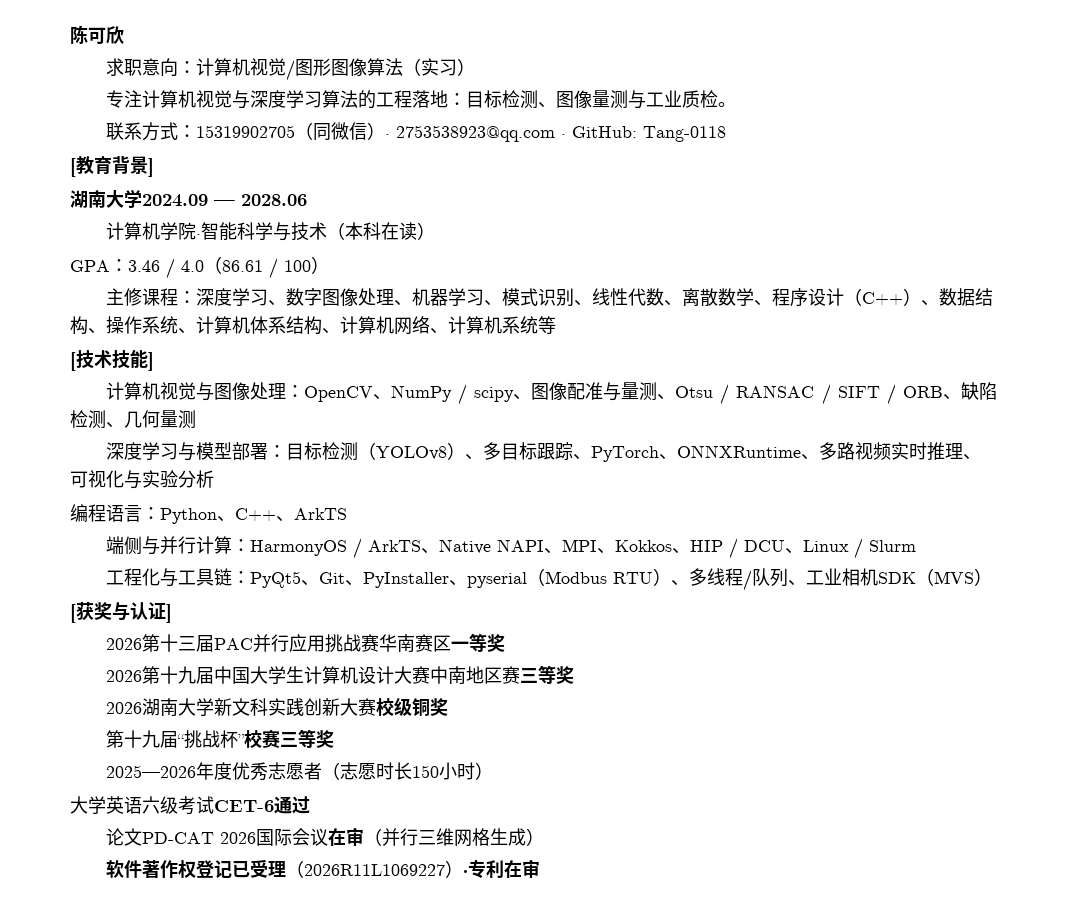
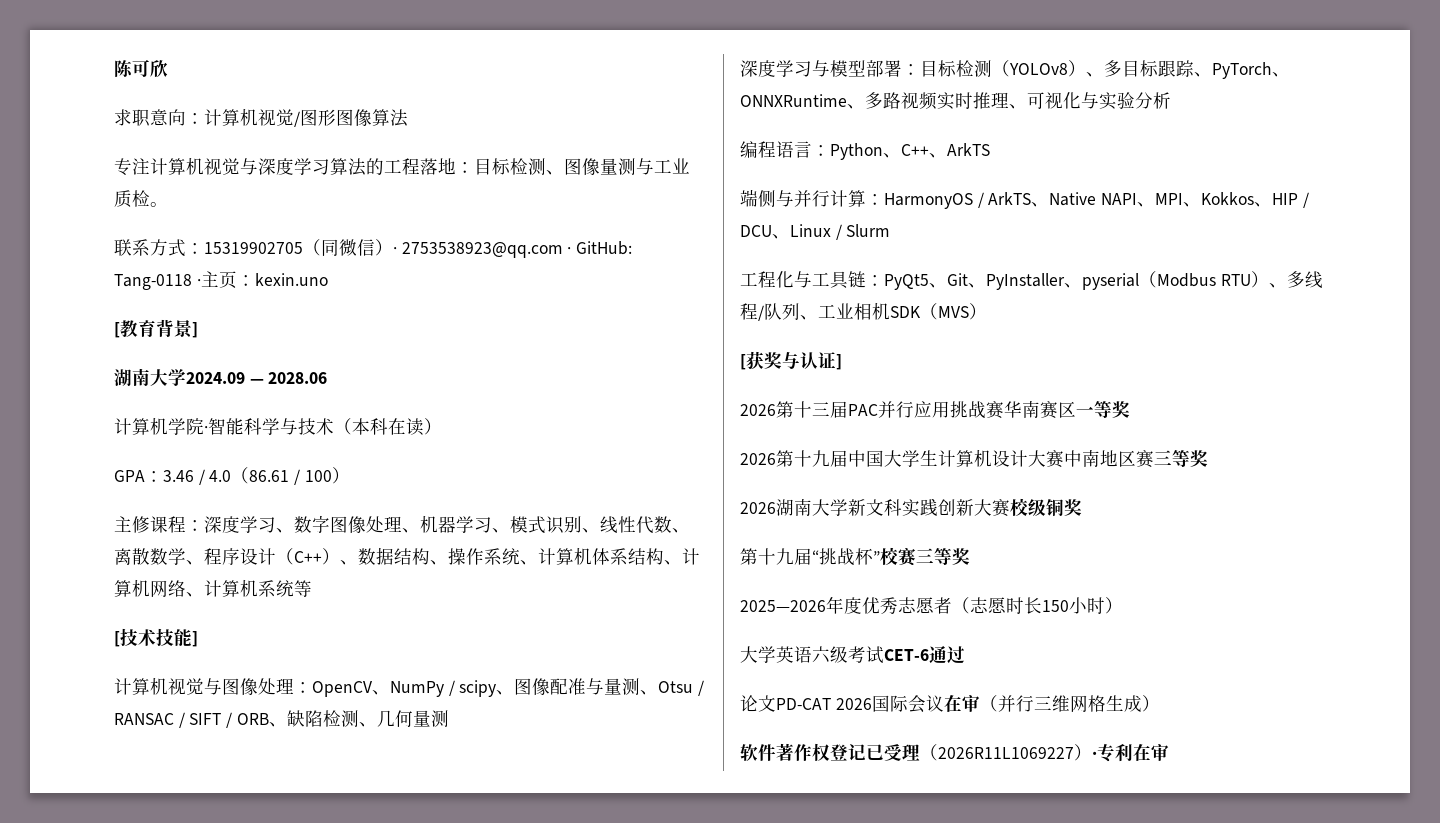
- 求职意向：计算机视觉/图形图像算法（实习）
+ 求职意向：计算机视觉/图形图像算法
- 联系方式：15319902705（同微信）· 2753538923@qq.com · GitHub: Tang-0118
+ 联系方式：15319902705（同微信）· 2753538923@qq.com · GitHub: Tang-0118 ·主页：kexin.uno

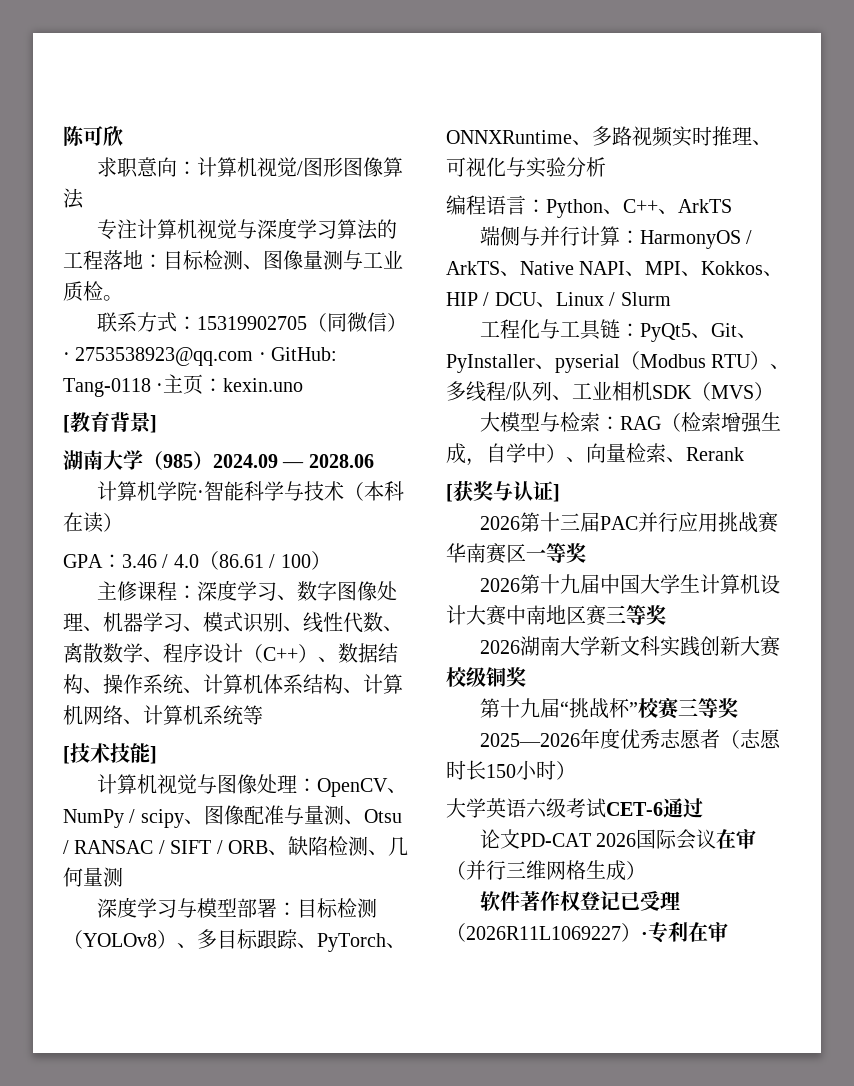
- 湖南大学2024.09 — 2028.06
+ 湖南大学（985）2024.09 — 2028.06
+ 大模型与检索：RAG（检索增强生成，自学中）、向量检索、Rerank

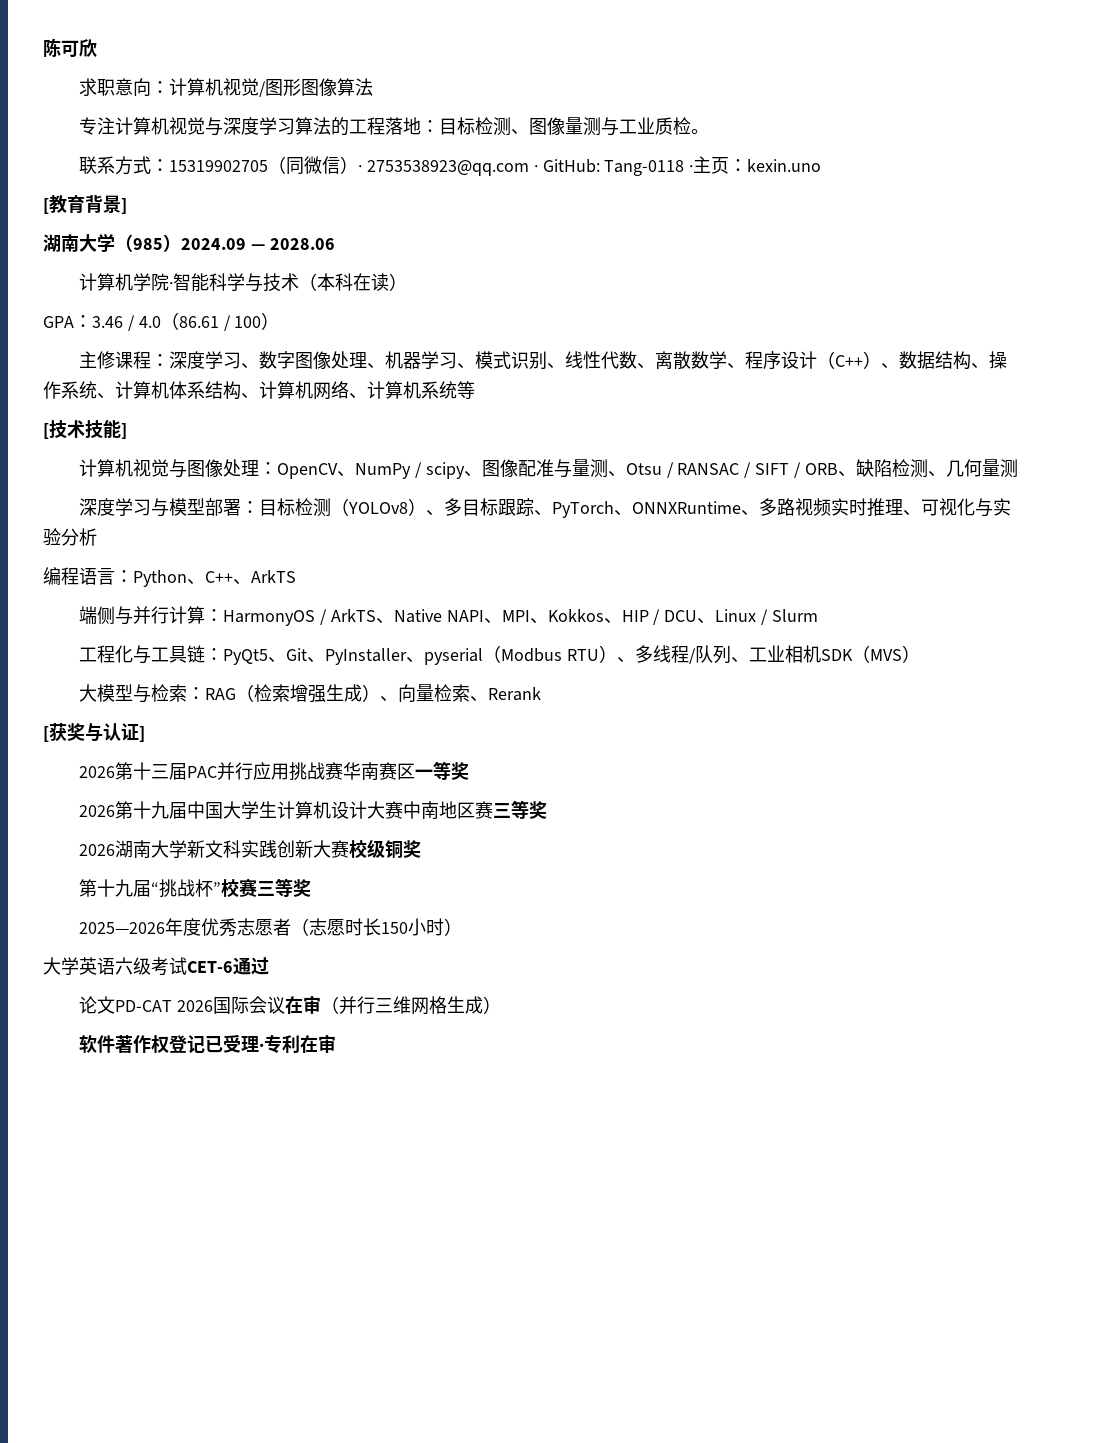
- 大模型与检索：RAG（检索增强生成，自学中）、向量检索、Rerank
+ 大模型与检索：RAG（检索增强生成）、向量检索、Rerank
- 软件著作权登记已受理（2026R11L1069227）·专利在审
+ 软件著作权登记已受理·专利在审

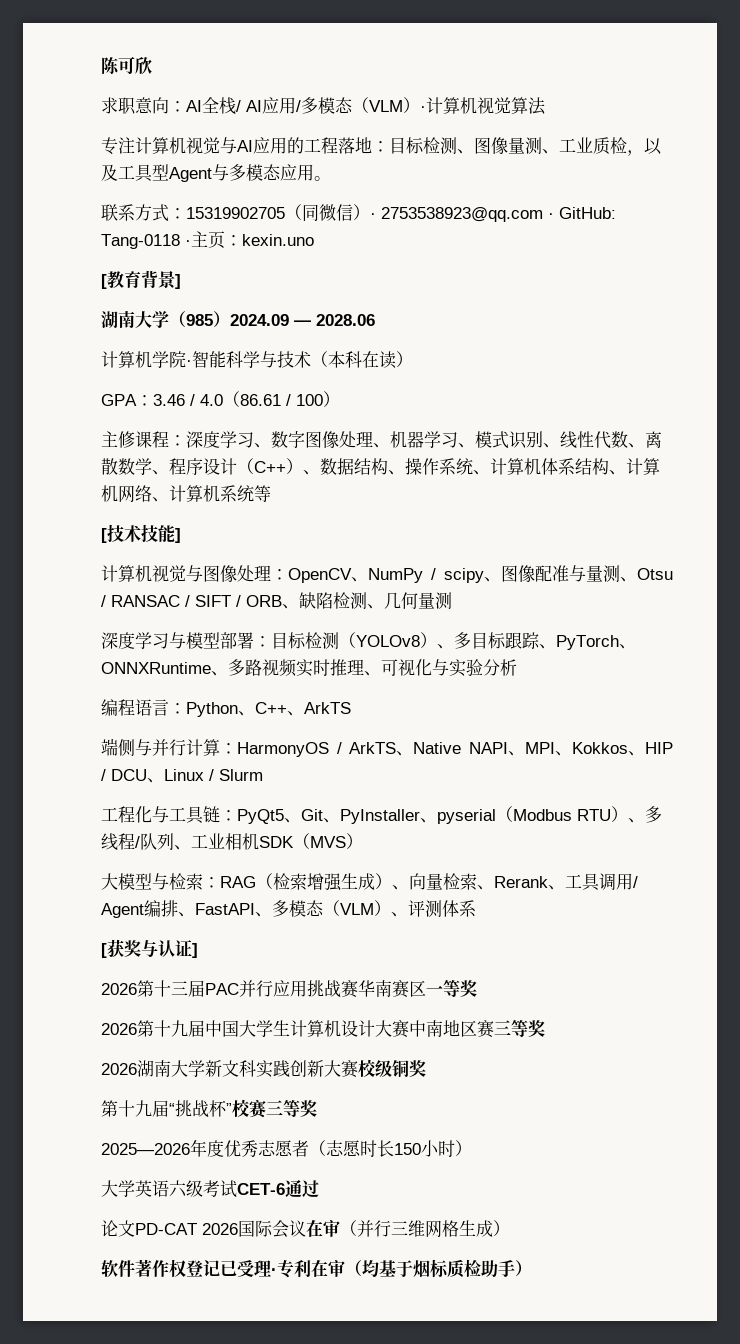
- 求职意向：计算机视觉/图形图像算法
+ 求职意向：AI全栈/ AI应用/多模态（VLM）·计算机视觉算法
- 专注计算机视觉与深度学习算法的工程落地：目标检测、图像量测与工业质检。
+ 专注计算机视觉与AI应用的工程落地：目标检测、图像量测、工业质检，以及工具型Agent与多模态应用。
- 大模型与检索：RAG（检索增强生成）、向量检索、Rerank
+ 大模型与检索：RAG（检索增强生成）、向量检索、Rerank、工具调用/ Agent编排、FastAPI、多模态（VLM）、评测体系
- 软件著作权登记已受理·专利在审
+ 软件著作权登记已受理·专利在审（均基于烟标质检助手）

